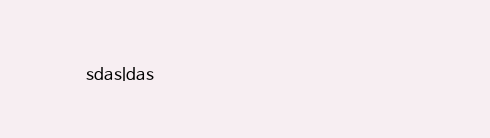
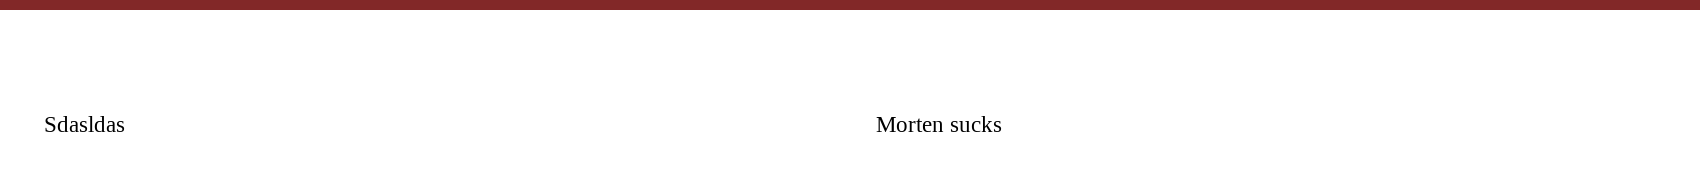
- sdasldas
+ Sdasldas
+ Morten sucks

